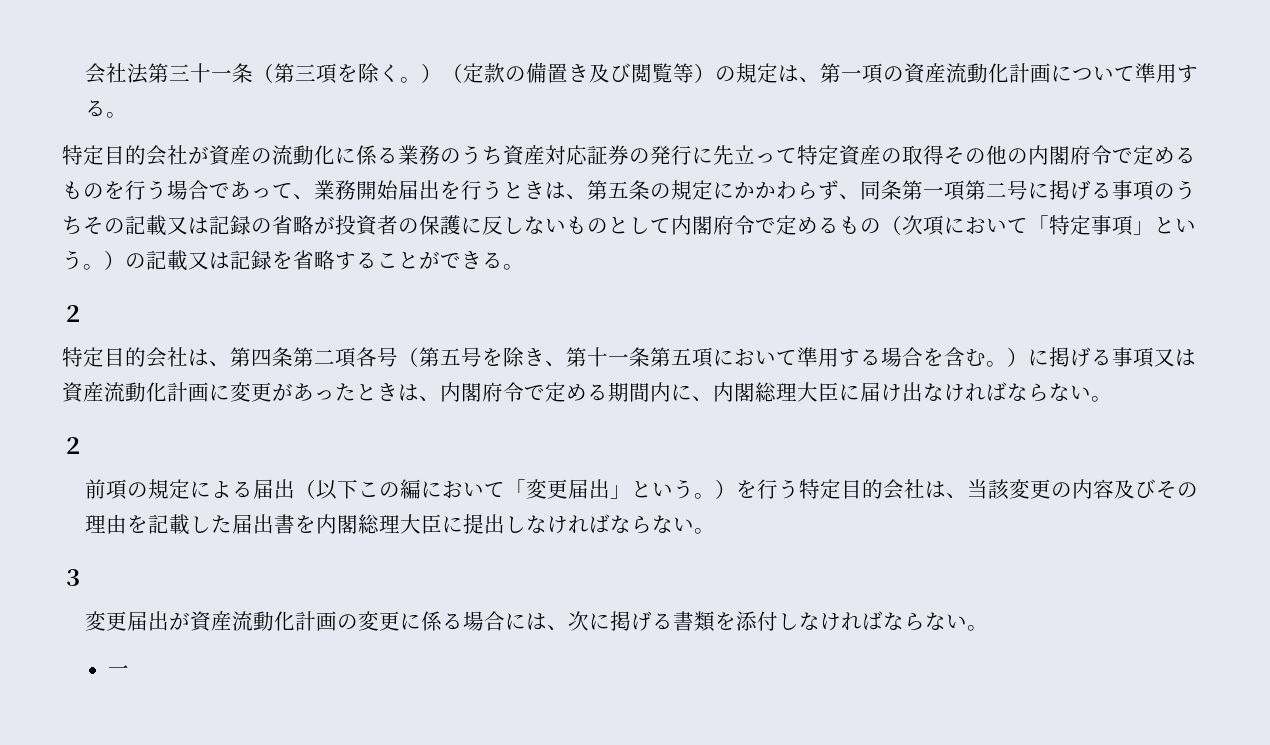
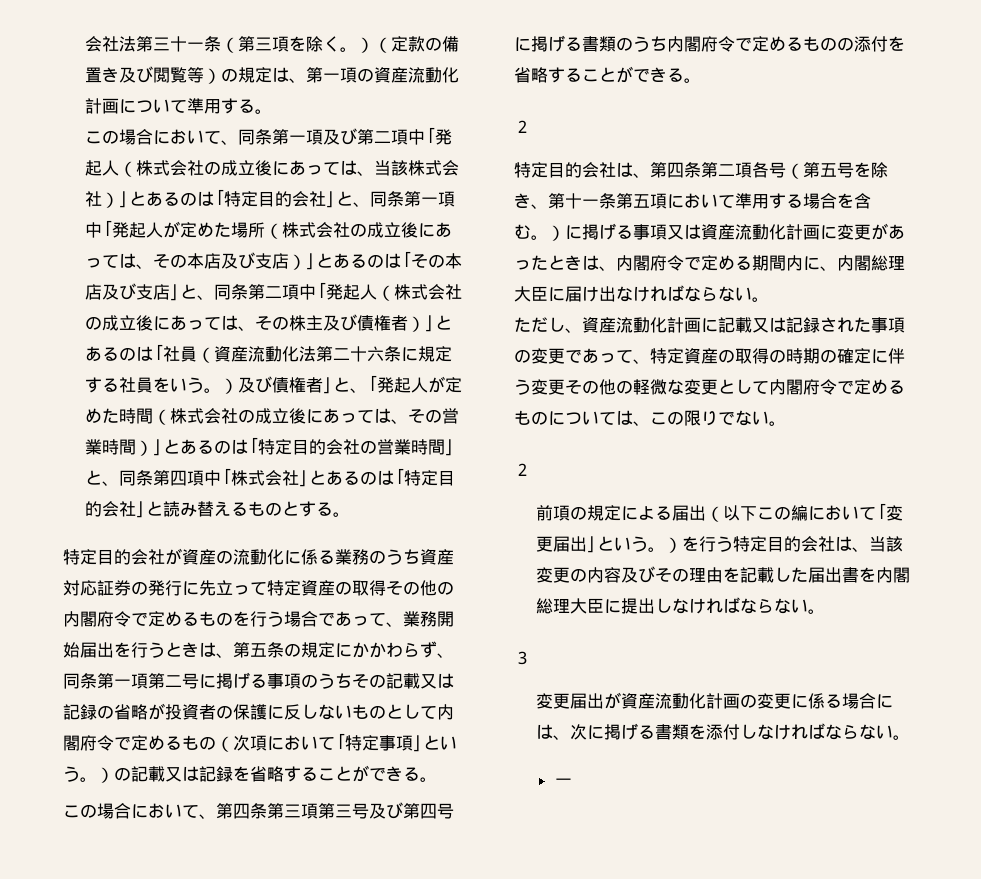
+ この場合において、同条第一項及び第二項中「発起人（株式会社の成立後にあっては、当該株式会社）」とあるのは「特定目的会社」と、同条第一項中「発起人が定めた場所（株式会社の成立後にあっては、その本店及び支店）」とあるのは「その本店及び支店」と、同条第二項中「発起人（株式会社の成立後にあっては、その株主及び債権者）」とあるのは「社員（資産流動化法第二十六条に規定する社員をいう。）及び債権者」と、「発起人が定めた時間（株式会社の成立後にあっては、その営業時間）」とあるのは「特定目的会社の営業時間」と、同条第四項中「株式会社」とあるのは「特定目的会社」と読み替えるものとする。
+ この場合において、第四条第三項第三号及び第四号に掲げる書類のうち内閣府令で定めるものの添付を省略することができる。
+ ただし、資産流動化計画に記載又は記録された事項の変更であって、特定資産の取得の時期の確定に伴う変更その他の軽微な変更として内閣府令で定めるものについては、この限りでない。

